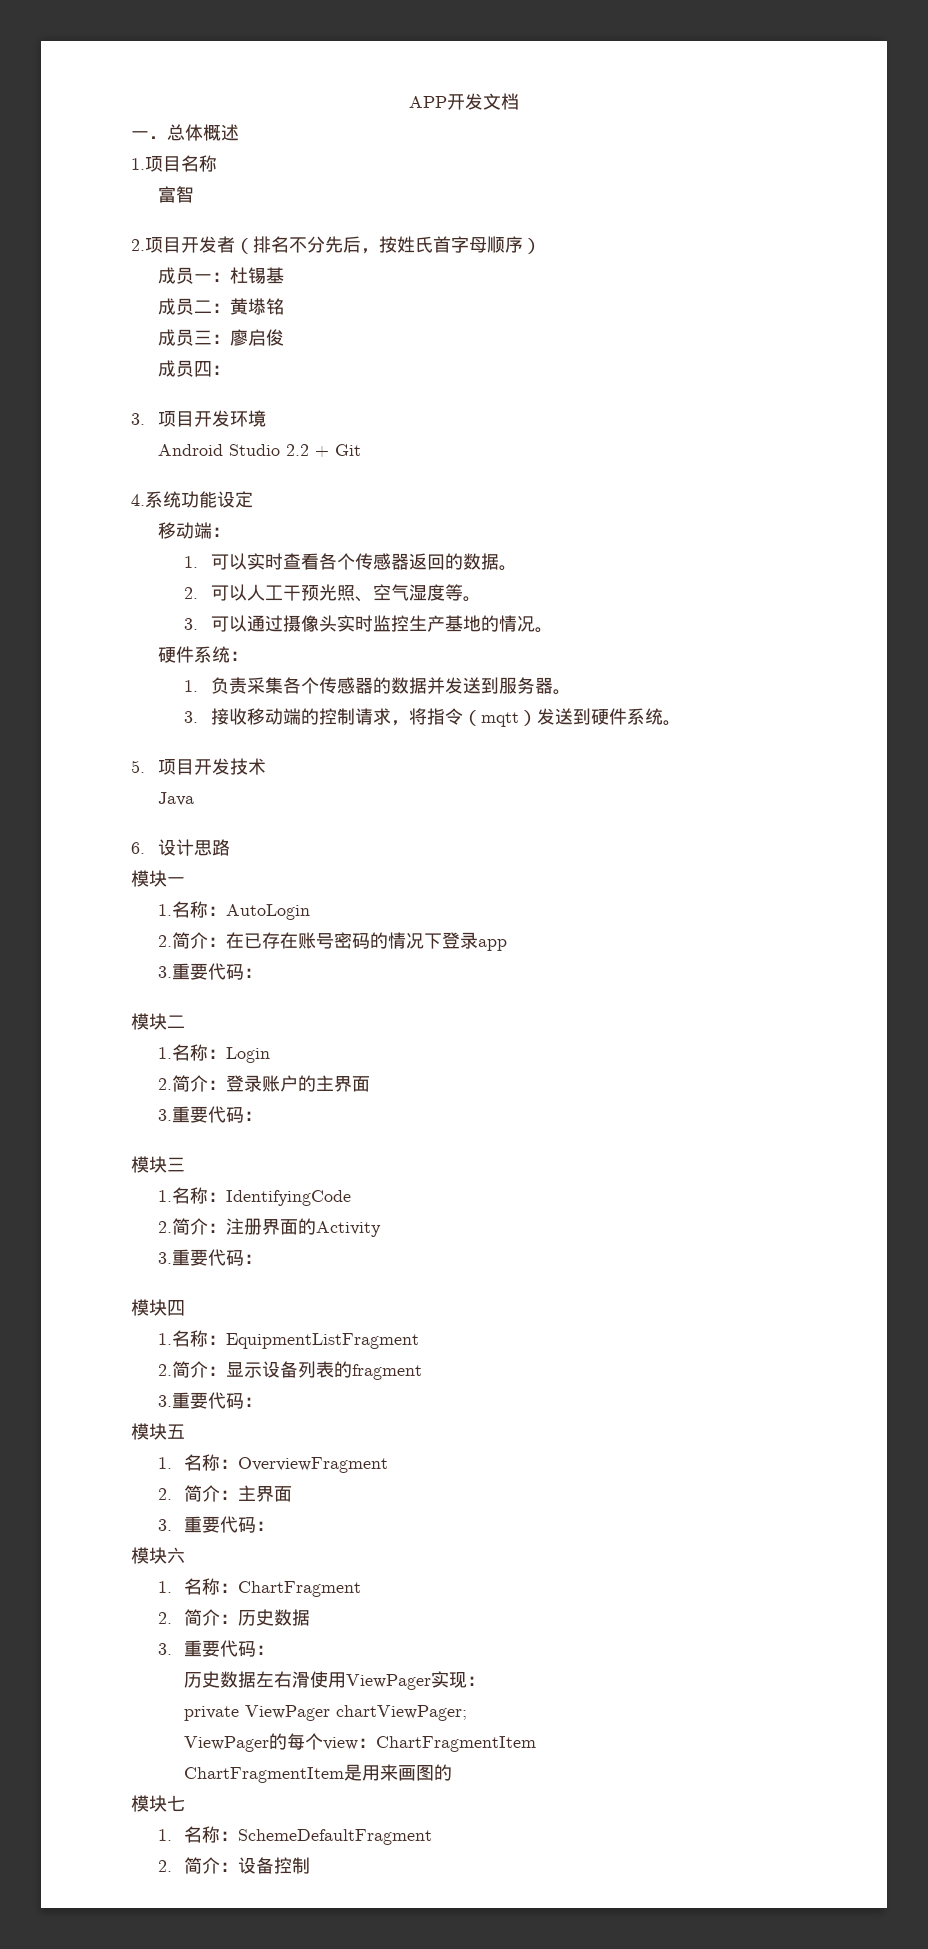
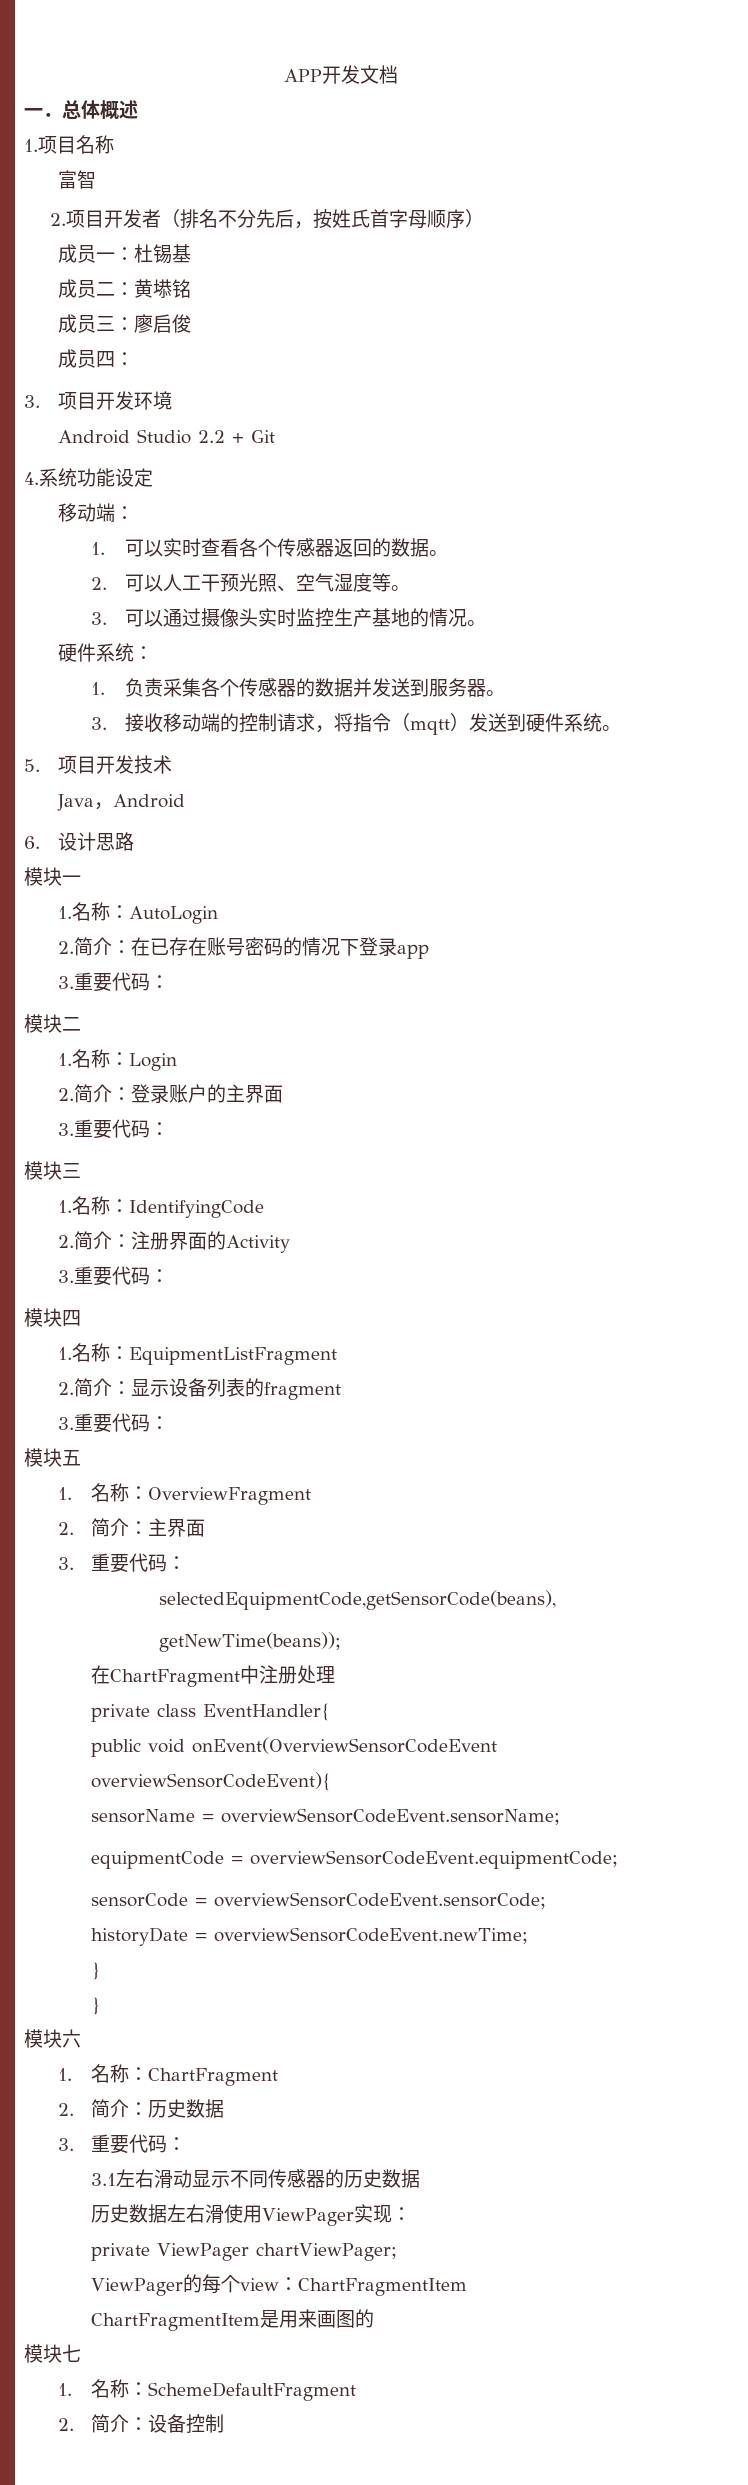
- Java
+ Java，Android
+ selectedEquipmentCode,getSensorCode(beans),
+ getNewTime(beans));
+ 在ChartFragment中注册处理
+ private class EventHandler{
+ public void onEvent(OverviewSensorCodeEvent overviewSensorCodeEvent){
+ sensorName = overviewSensorCodeEvent.sensorName;
+ equipmentCode = overviewSensorCodeEvent.equipmentCode;
+ sensorCode = overviewSensorCodeEvent.sensorCode;
+ historyDate = overviewSensorCodeEvent.newTime;
+ }
+ }
+ 3.1左右滑动显示不同传感器的历史数据

